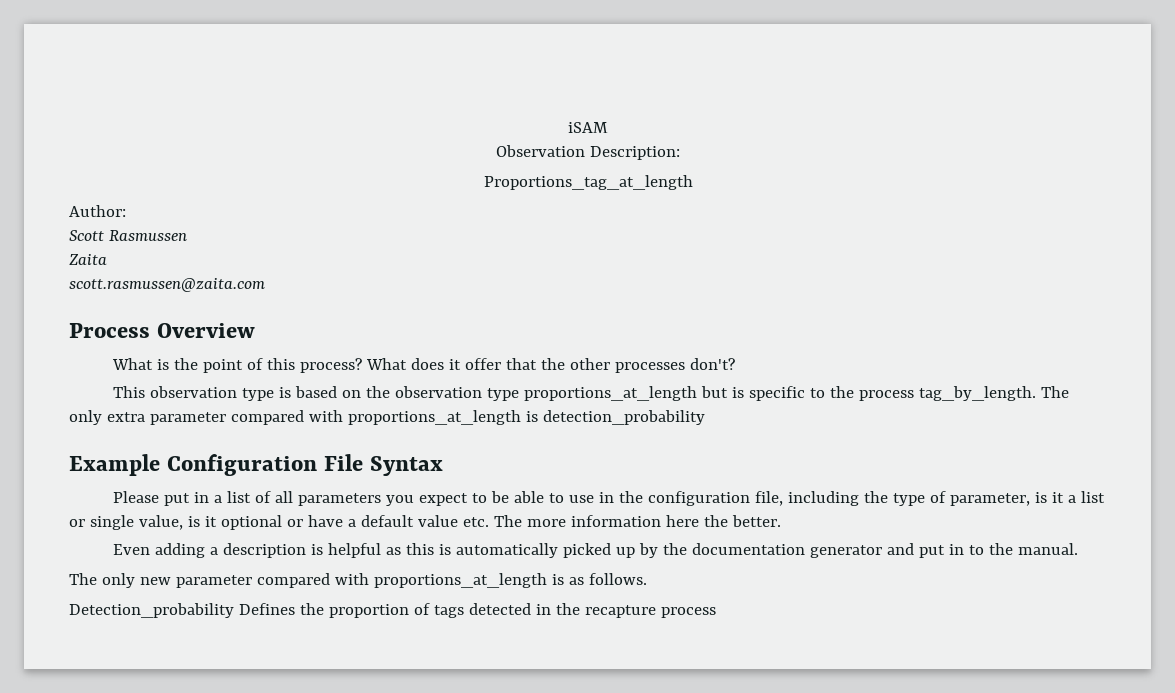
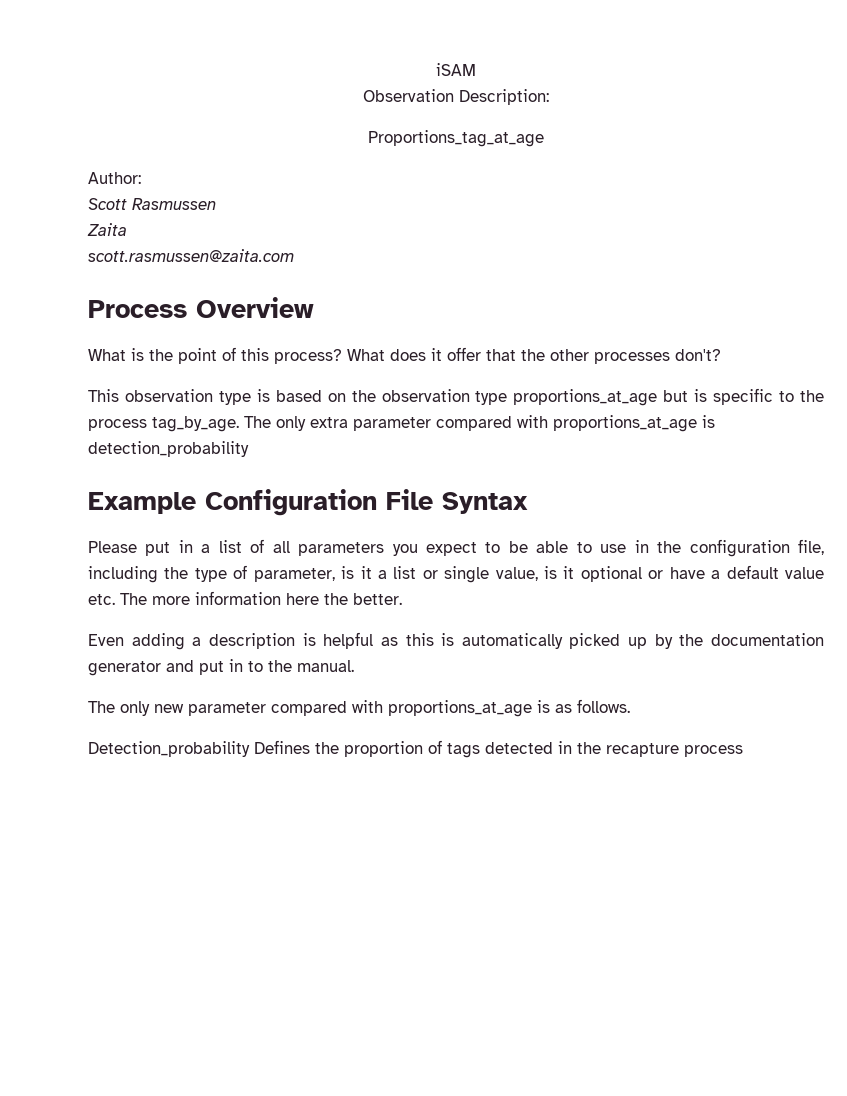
- Proportions_tag_at_length
+ Proportions_tag_at_age
- This observation type is based on the observation type proportions_at_length but is specific to the process tag_by_length.
+ This observation type is based on the observation type proportions_at_age but is specific to the process tag_by_age.
- The only extra parameter compared with proportions_at_length is detection_probability
+ The only extra parameter compared with proportions_at_age is detection_probability
- The only new parameter compared with proportions_at_length is as follows.
+ The only new parameter compared with proportions_at_age is as follows.

